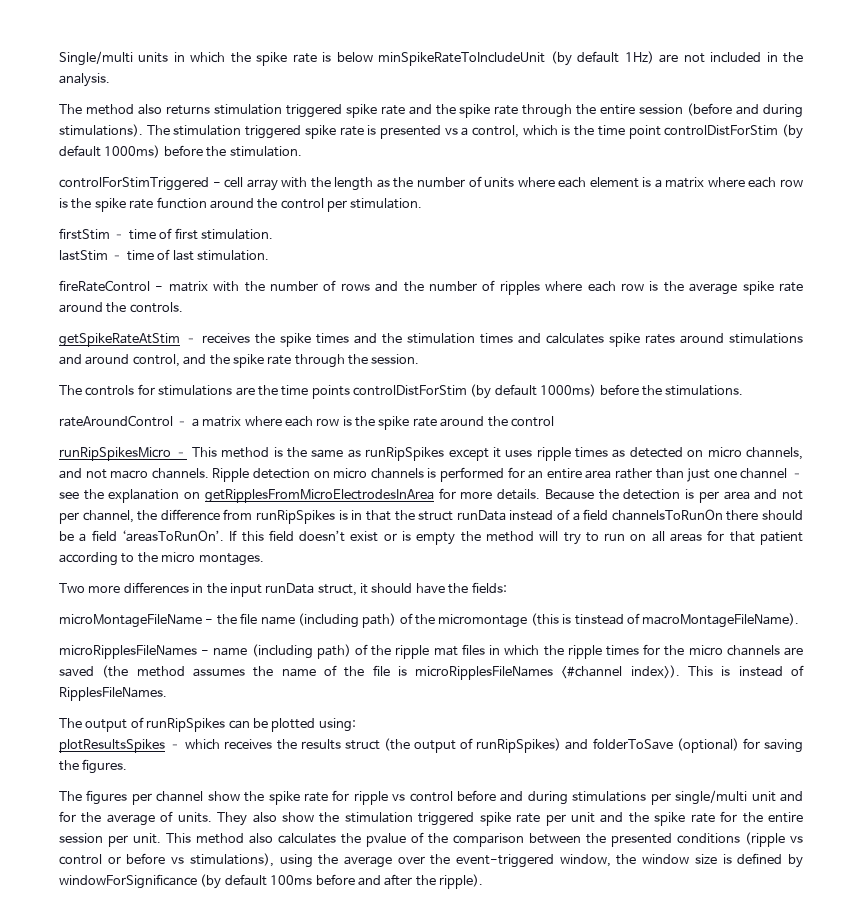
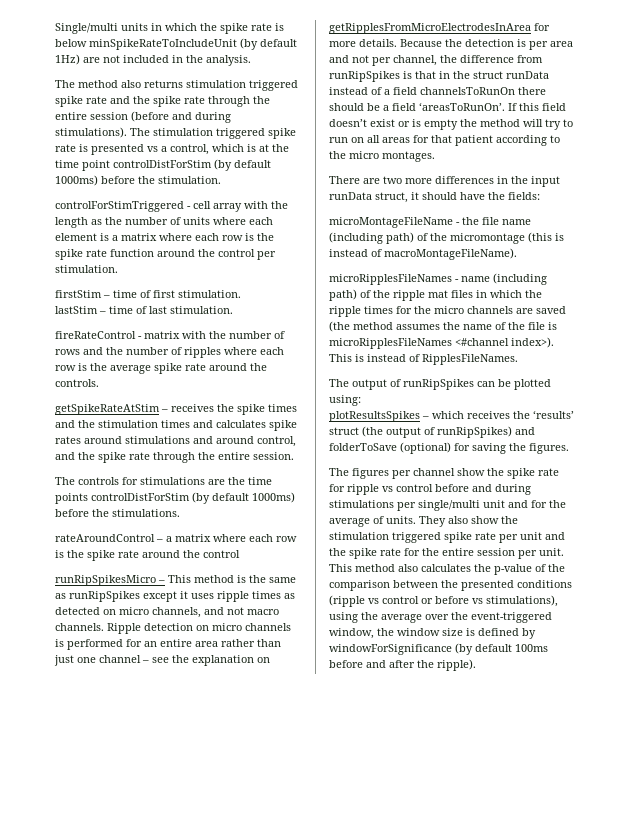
- The stimulation triggered spike rate is presented vs a control, which is the time point controlDistForStim (by default 1000ms) before the stimulation.
+ The stimulation triggered spike rate is presented vs a control, which is at the time point controlDistForStim (by default 1000ms) before the stimulation.
- getSpikeRateAtStim – receives the spike times and the stimulation times and calculates spike rates around stimulations and around control, and the spike rate through the session.
+ getSpikeRateAtStim – receives the spike times and the stimulation times and calculates spike rates around stimulations and around control, and the spike rate through the entire session.
- Because the detection is per area and not per channel, the difference from runRipSpikes is in that the struct runData instead of a field channelsToRunOn there should be a field ‘areasToRunOn’.
+ Because the detection is per area and not per channel, the difference from runRipSpikes is that in the struct runData instead of a field channelsToRunOn there should be a field ‘areasToRunOn’.
- Two more differences in the input runData struct, it should have the fields:
+ There are two more differences in the input runData struct, it should have the fields:
- microMontageFileName - the file name (including path) of the micromontage (this is tinstead of macroMontageFileName).
+ microMontageFileName - the file name (including path) of the micromontage (this is instead of macroMontageFileName).
- plotResultsSpikes – which receives the results struct (the output of runRipSpikes) and folderToSave (optional) for saving the figures.
+ plotResultsSpikes – which receives the ‘results’ struct (the output of runRipSpikes) and folderToSave (optional) for saving the figures.
- This method also calculates the pvalue of the comparison between the presented conditions (ripple vs control or before vs stimulations), using the average over the event-triggered window, the window size is defined by windowForSignificance (by default 100ms before and after the ripple).
+ This method also calculates the p-value of the comparison between the presented conditions (ripple vs control or before vs stimulations), using the average over the event-triggered window, the window size is defined by windowForSignificance (by default 100ms before and after the ripple).

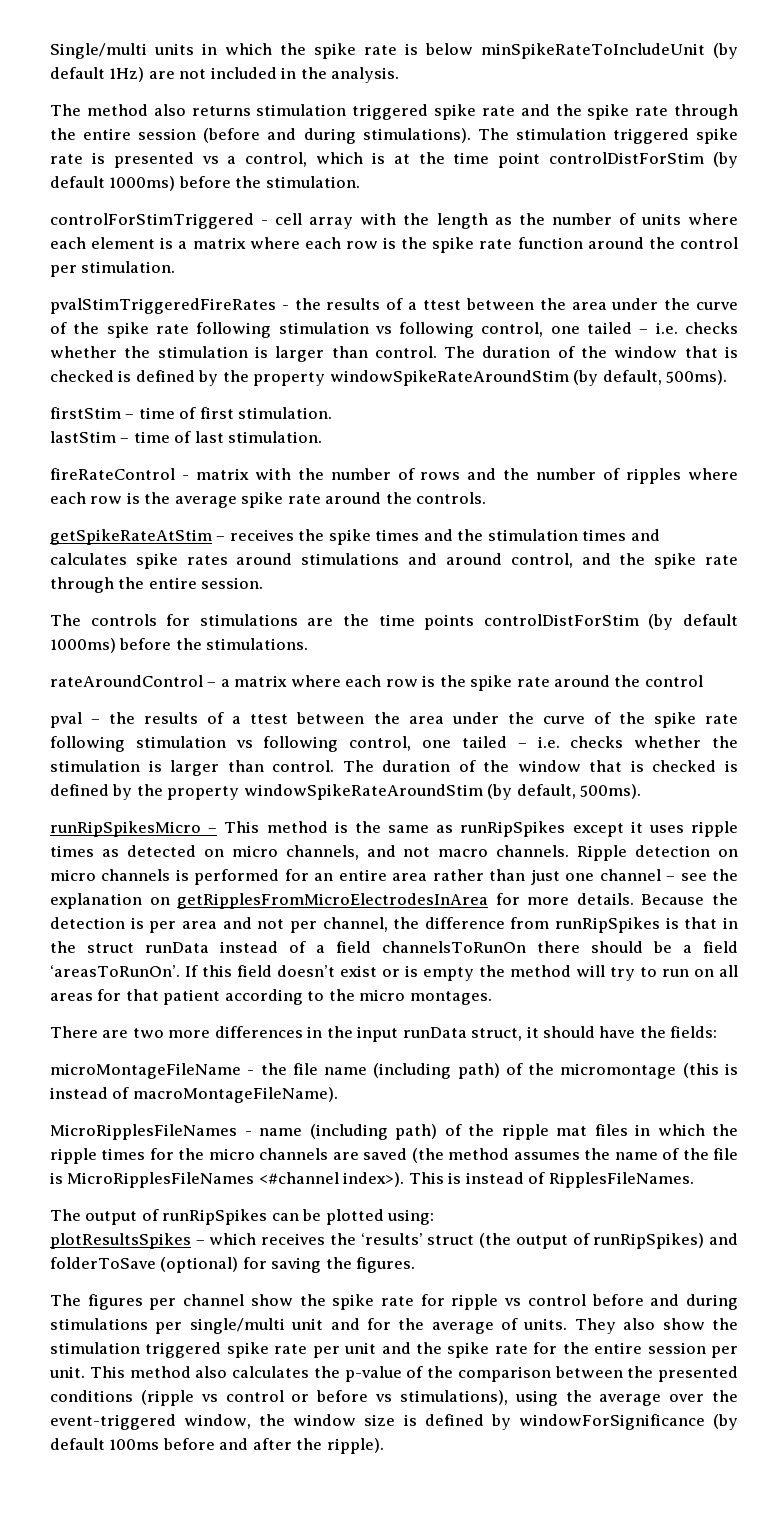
+ pvalStimTriggeredFireRates - the results of a ttest between the area under the curve of the spike rate following stimulation vs following control, one tailed – i.e. checks whether the stimulation is larger than control. The duration of the window that is checked is defined by the property windowSpikeRateAroundStim (by default, 500ms).
+ pval – the results of a ttest between the area under the curve of the spike rate following stimulation vs following control, one tailed – i.e. checks whether the stimulation is larger than control. The duration of the window that is checked is defined by the property windowSpikeRateAroundStim (by default, 500ms).
- microRipplesFileNames - name (including path) of the ripple mat files in which the ripple times for the micro channels are saved (the method assumes the name of the file is microRipplesFileNames <#channel index>).
+ MicroRipplesFileNames - name (including path) of the ripple mat files in which the ripple times for the micro channels are saved (the method assumes the name of the file is MicroRipplesFileNames <#channel index>).

